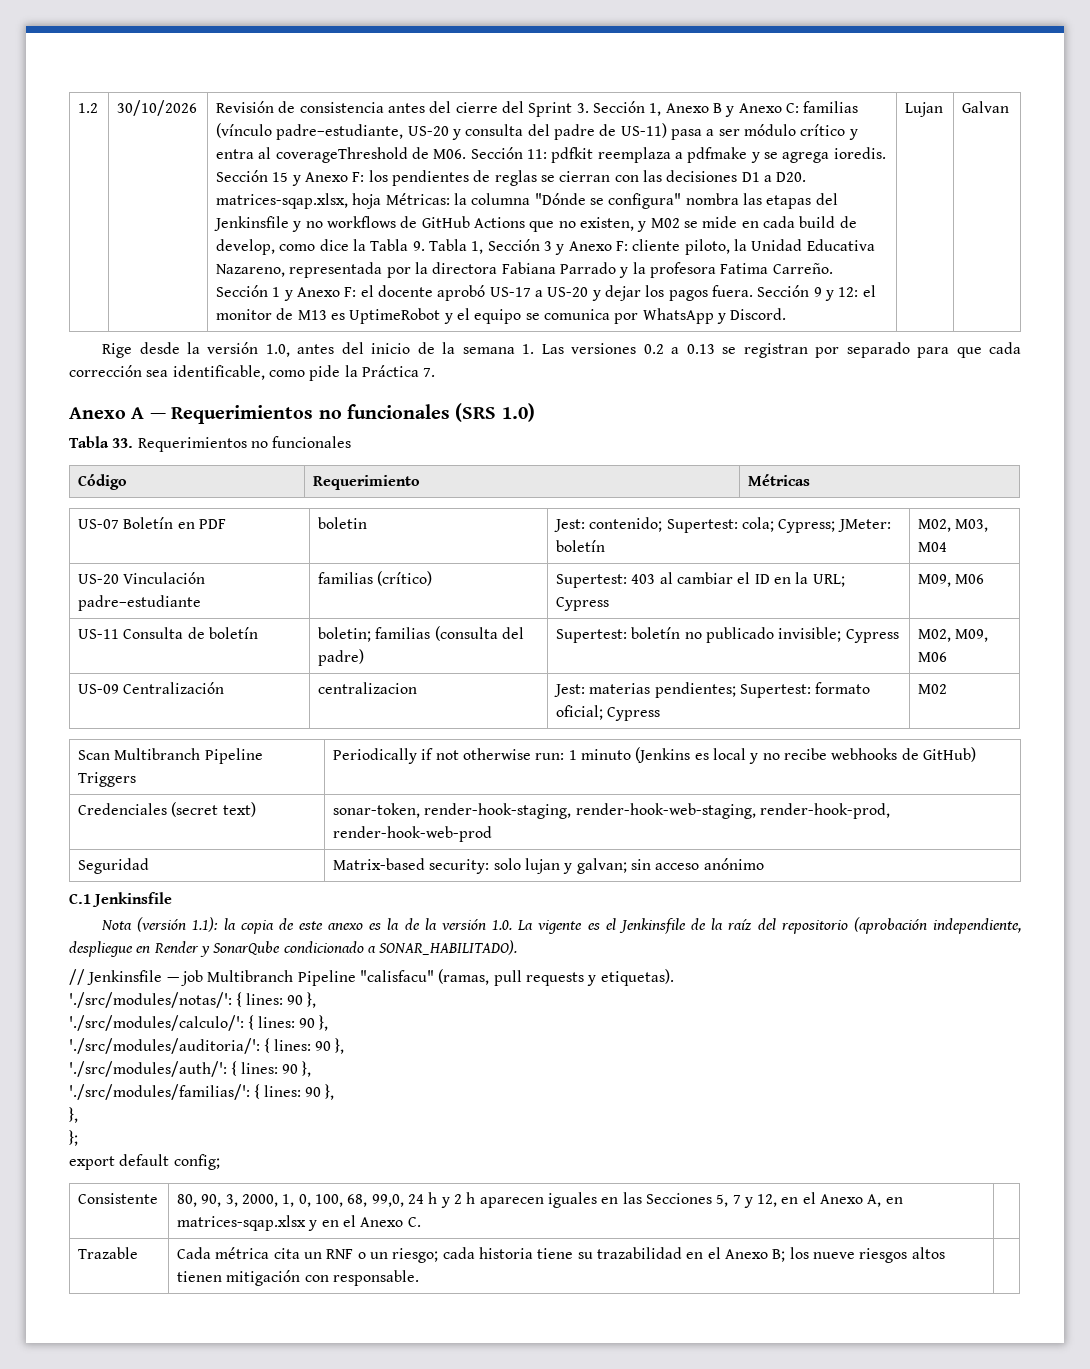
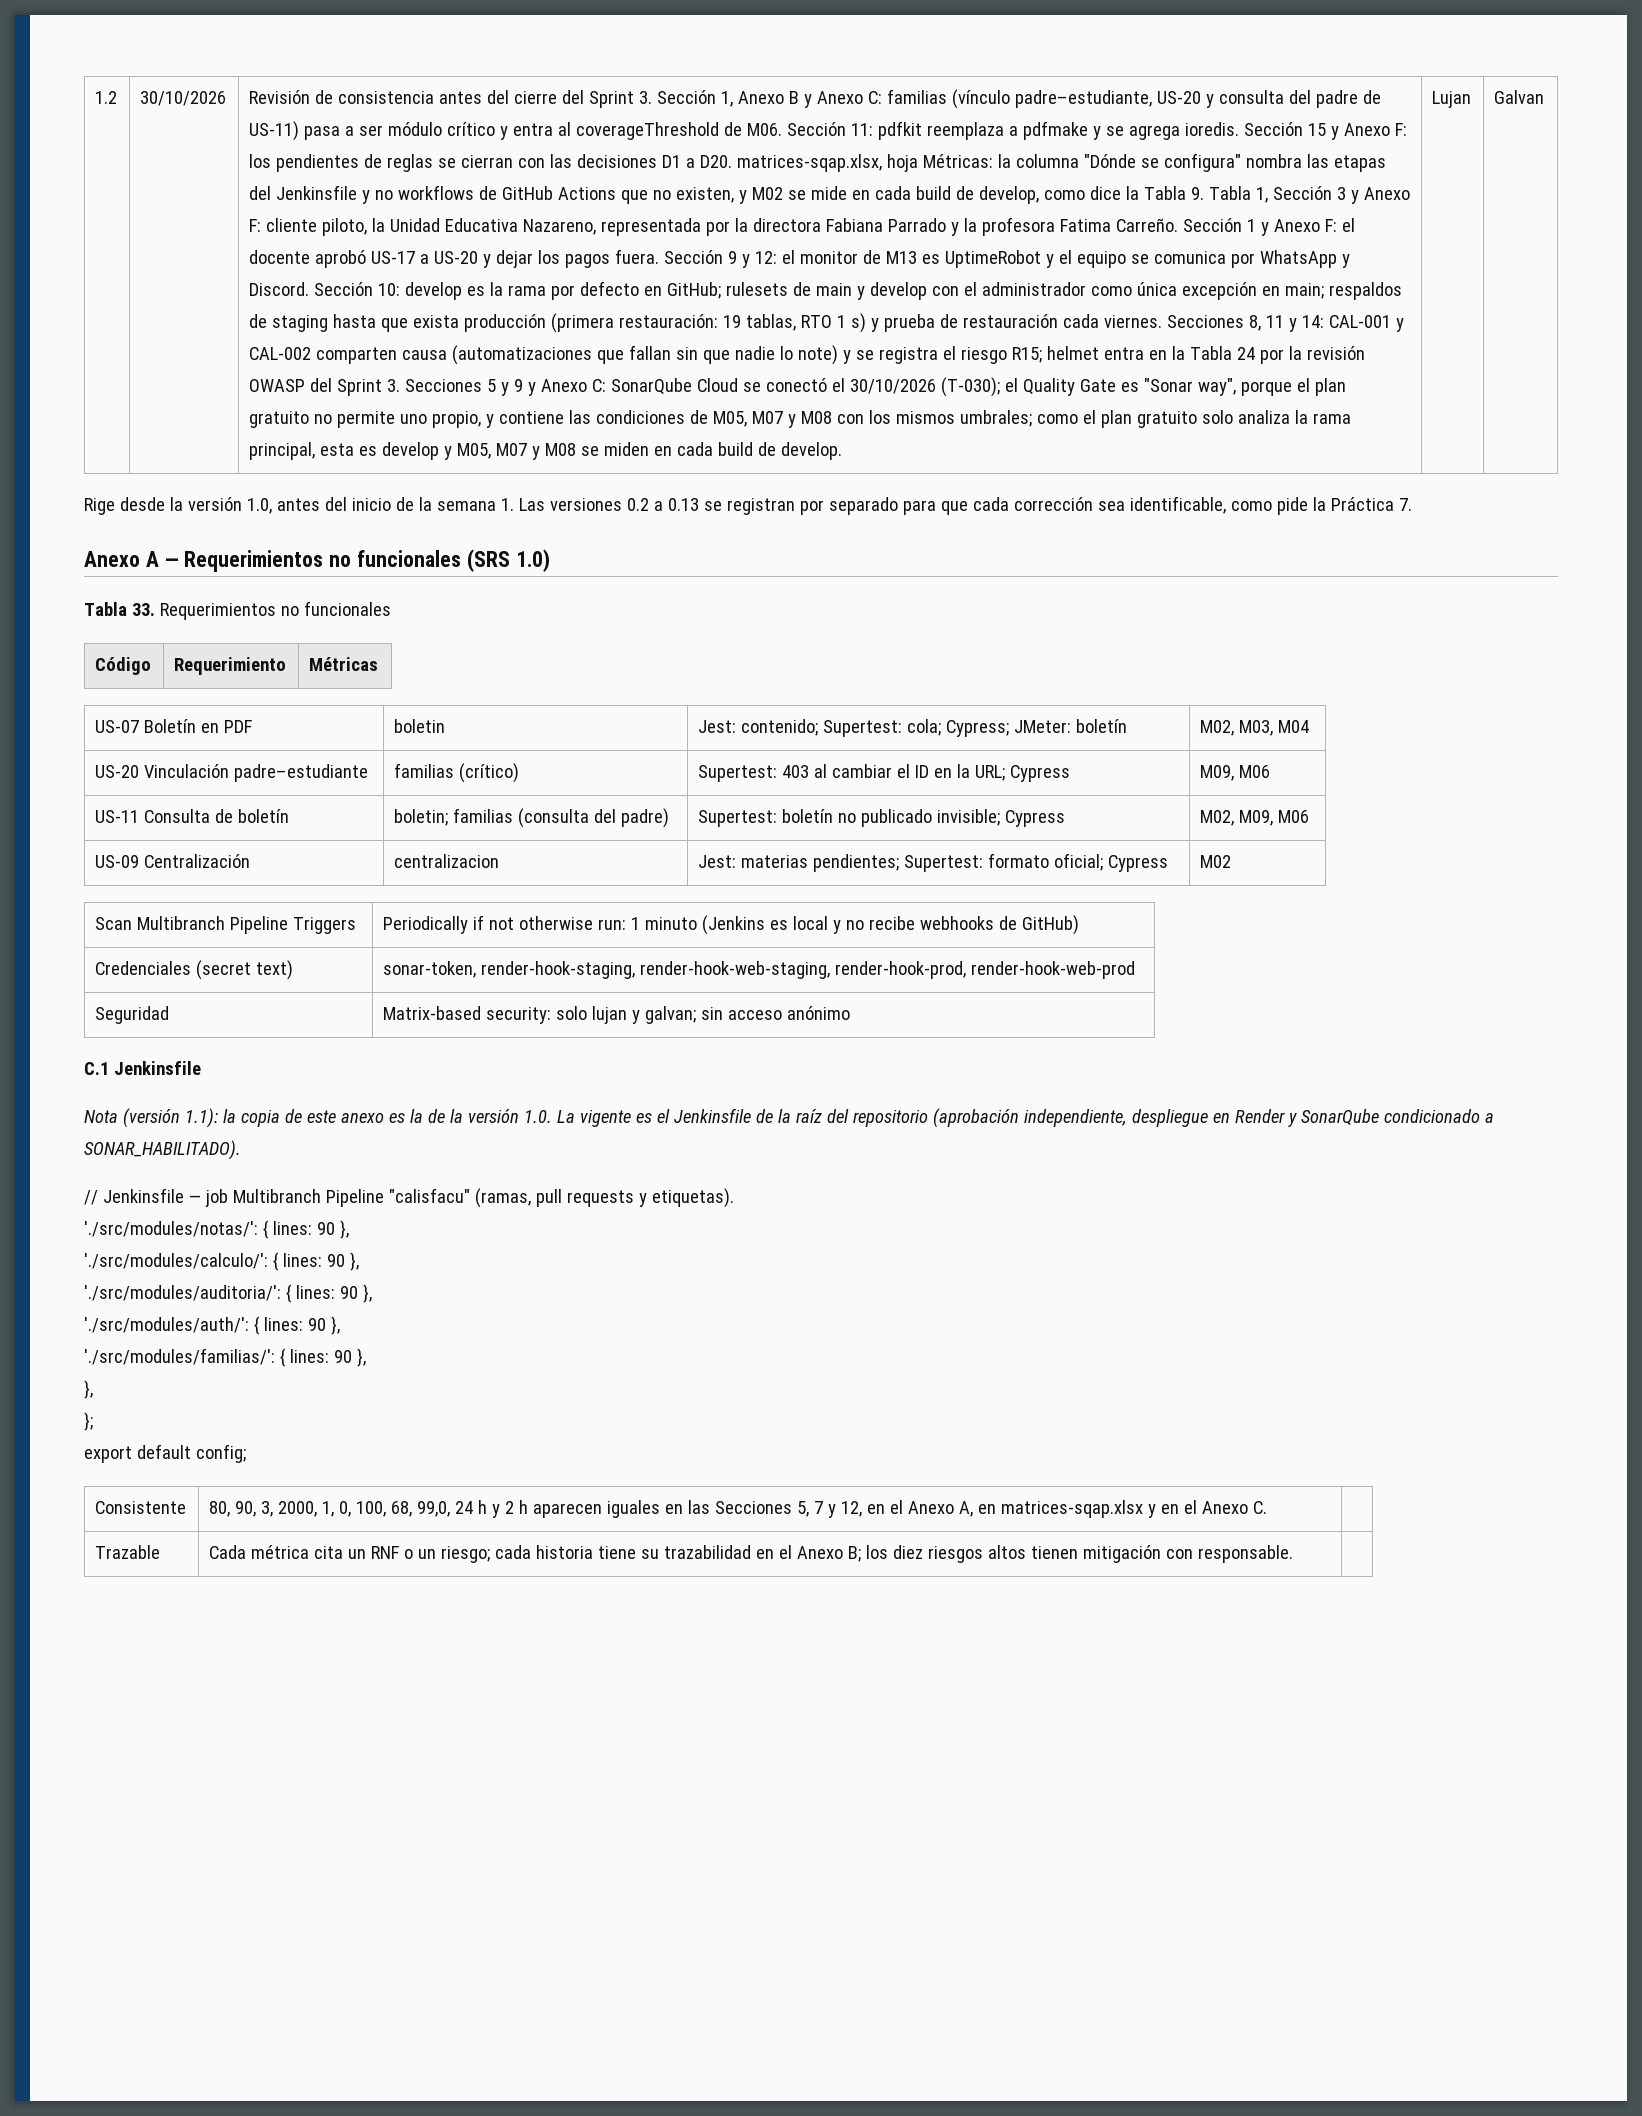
+ Sección 10: develop es la rama por defecto en GitHub; rulesets de main y develop con el administrador como única excepción en main; respaldos de staging hasta que exista producción (primera restauración: 19 tablas, RTO 1 s) y prueba de restauración cada viernes. Secciones 8, 11 y 14: CAL-001 y CAL-002 comparten causa (automatizaciones que fallan sin que nadie lo note) y se registra el riesgo R15; helmet entra en la Tabla 24 por la revisión OWASP del Sprint 3. Secciones 5 y 9 y Anexo C: SonarQube Cloud se conectó el 30/10/2026 (T-030); el Quality Gate es "Sonar way", porque el plan gratuito no permite uno propio, y contiene las condiciones de M05, M07 y M08 con los mismos umbrales; como el plan gratuito solo analiza la rama principal, esta es develop y M05, M07 y M08 se miden en cada build de develop.
- Trazable | Cada métrica cita un RNF o un riesgo; cada historia tiene su trazabilidad en el Anexo B; los nueve riesgos altos tienen mitigación con responsable. |
+ Trazable | Cada métrica cita un RNF o un riesgo; cada historia tiene su trazabilidad en el Anexo B; los diez riesgos altos tienen mitigación con responsable. |

